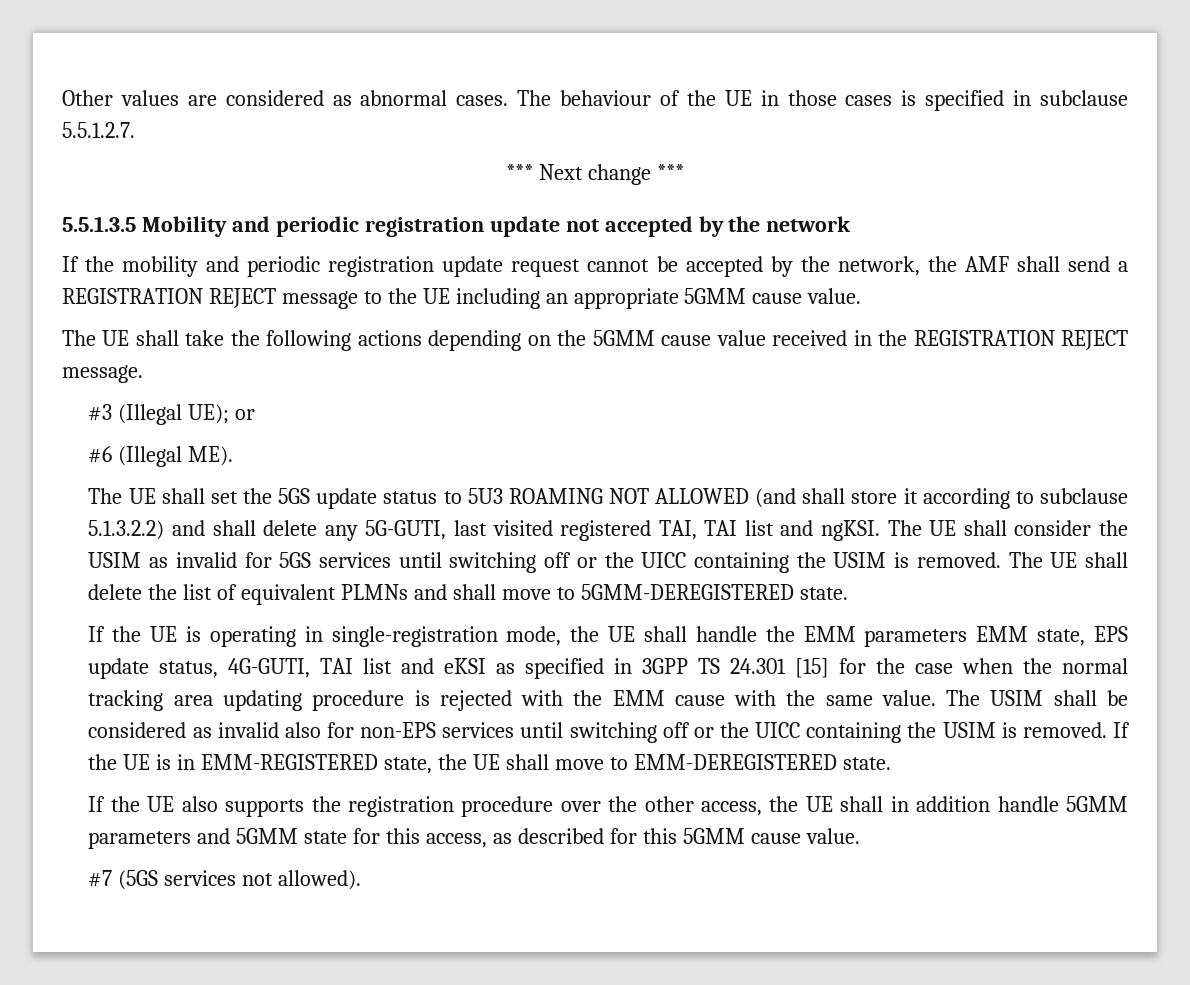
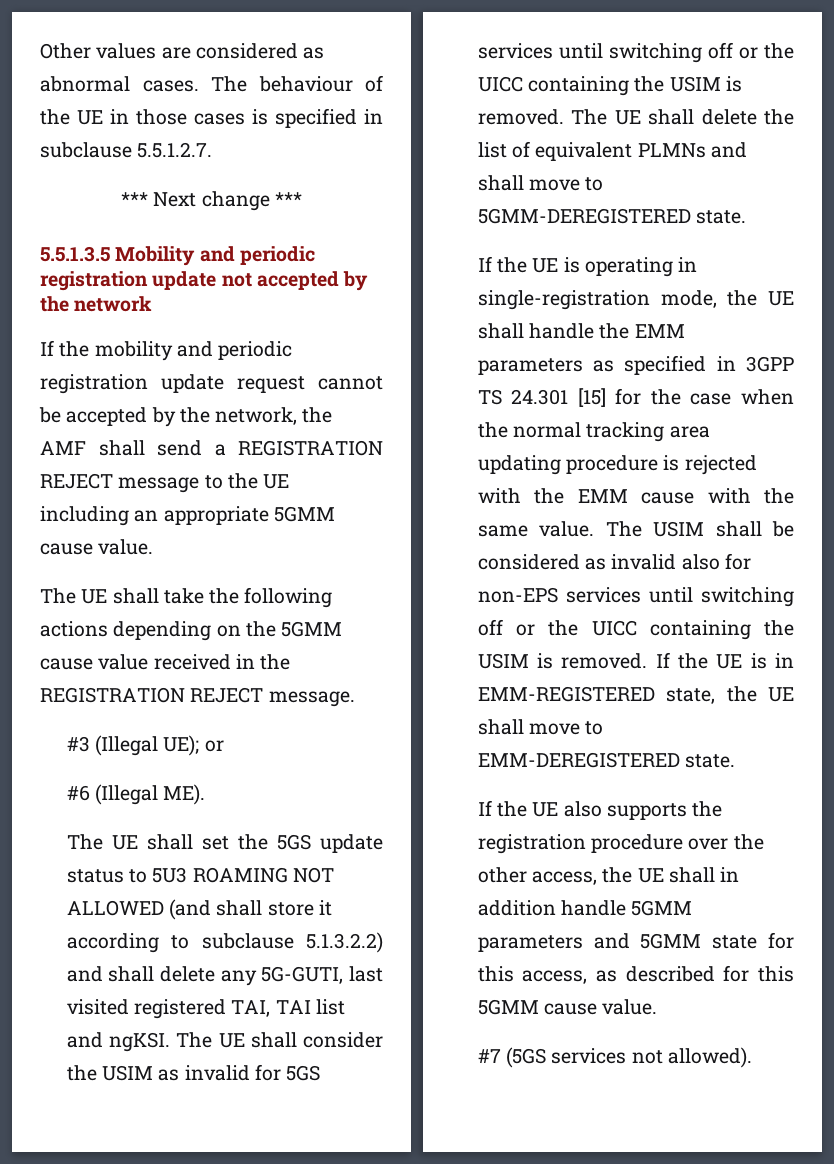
- If the UE is operating in single-registration mode, the UE shall handle the EMM parameters EMM state, EPS update status, 4G-GUTI, TAI list and eKSI as specified in 3GPP TS 24.301 [15] for the case when the normal tracking area updating procedure is rejected with the EMM cause with the same value.
+ If the UE is operating in single-registration mode, the UE shall handle the EMM parameters as specified in 3GPP TS 24.301 [15] for the case when the normal tracking area updating procedure is rejected with the EMM cause with the same value.

